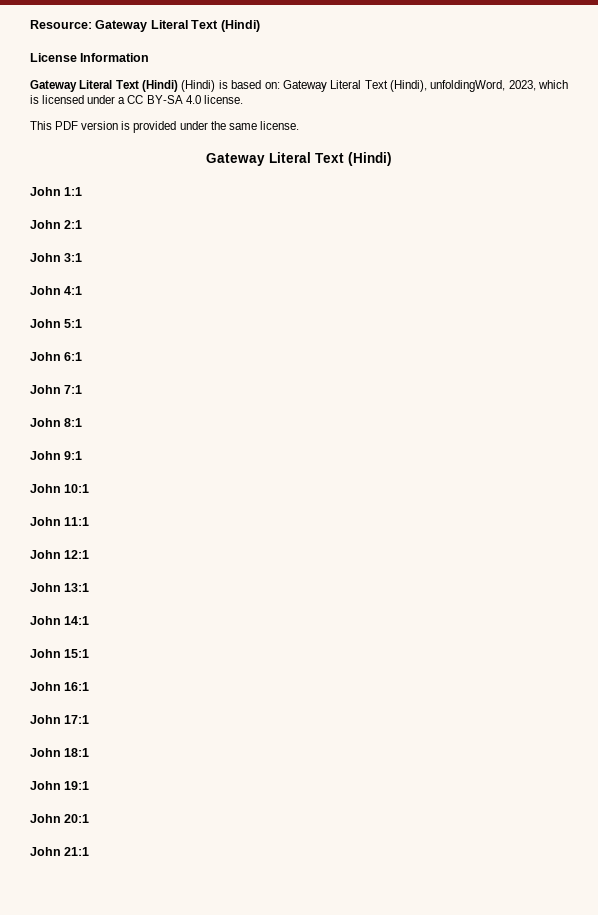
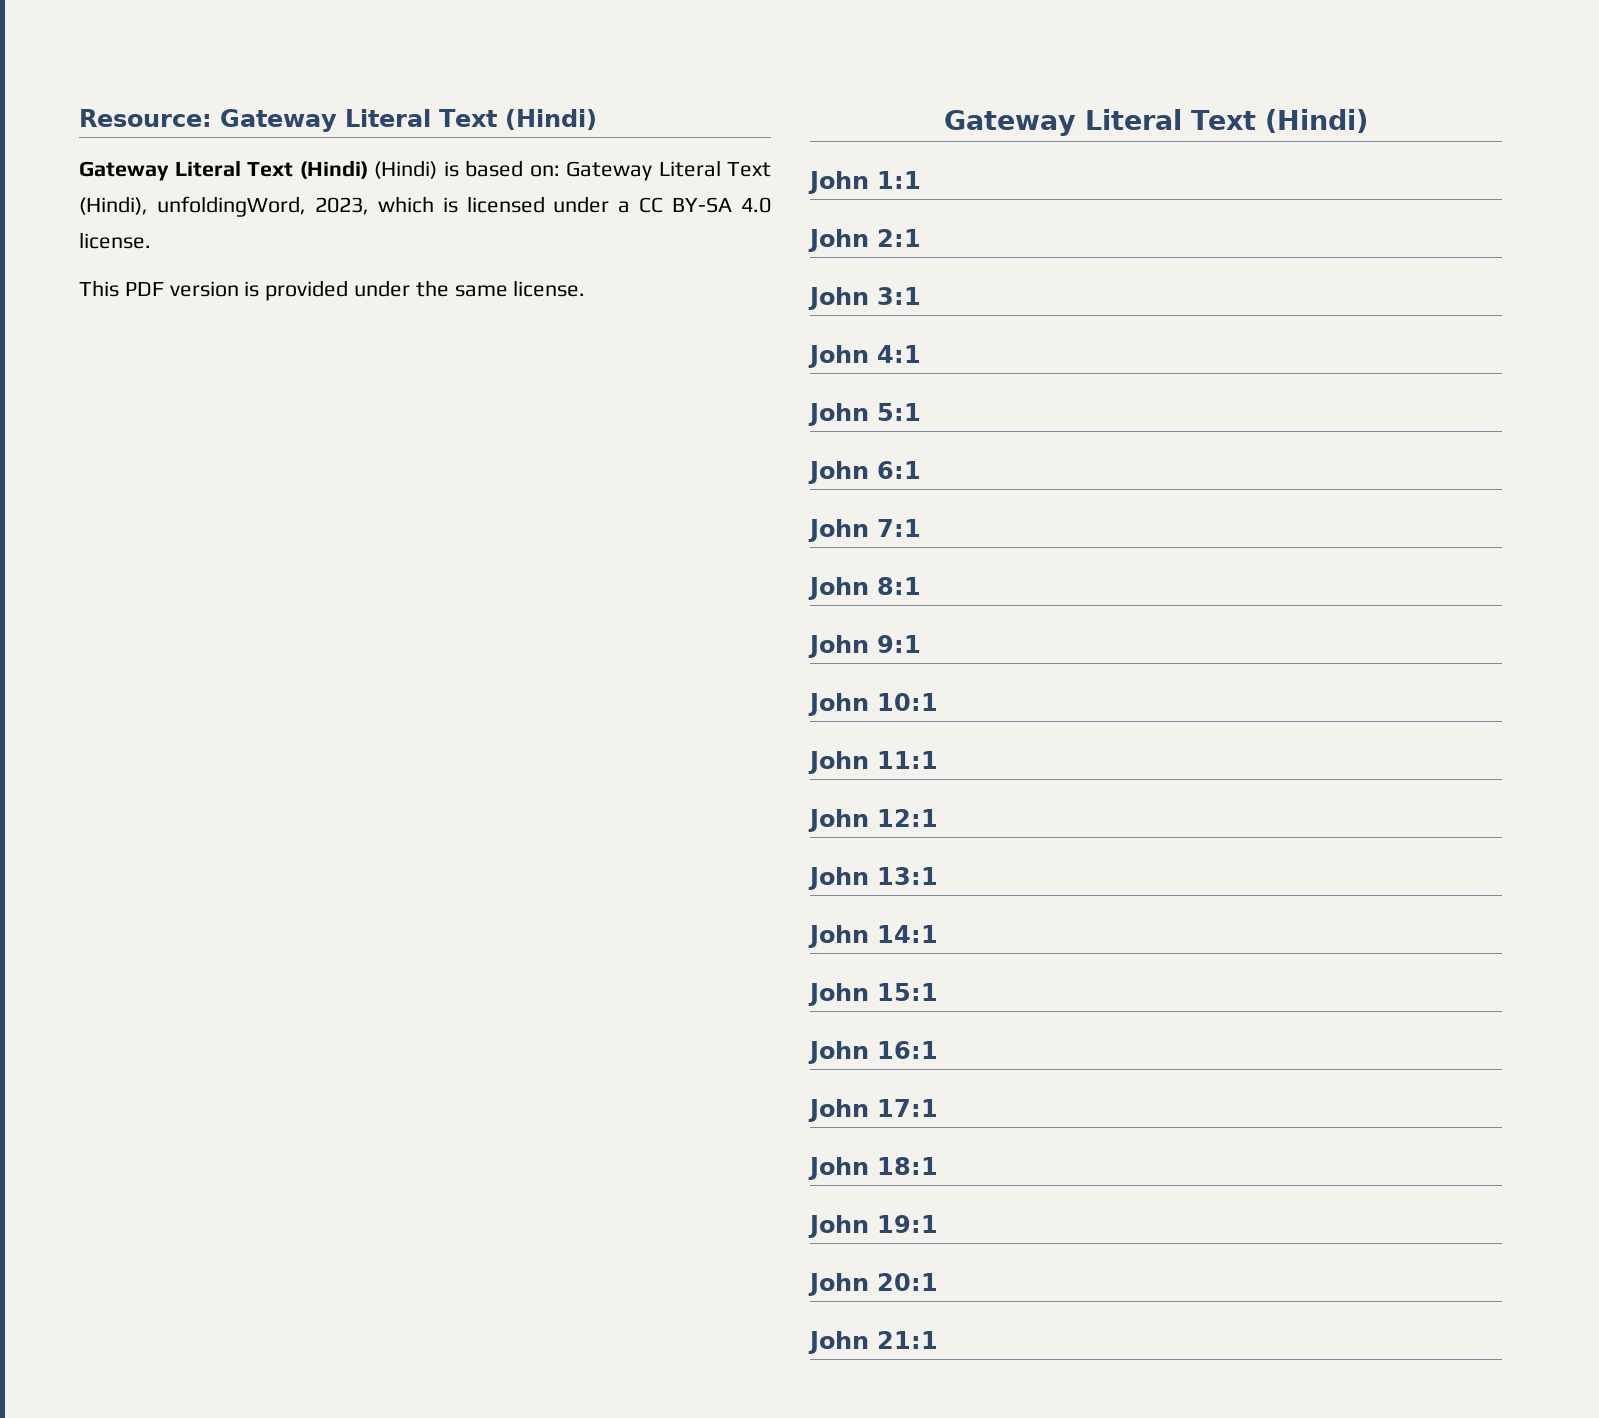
- License Information

